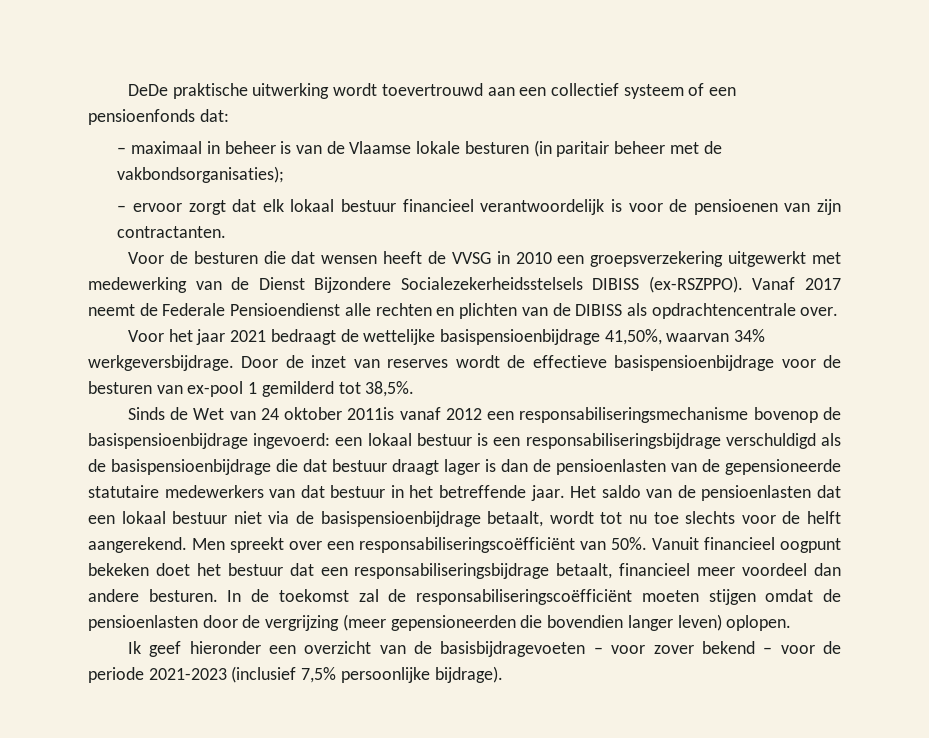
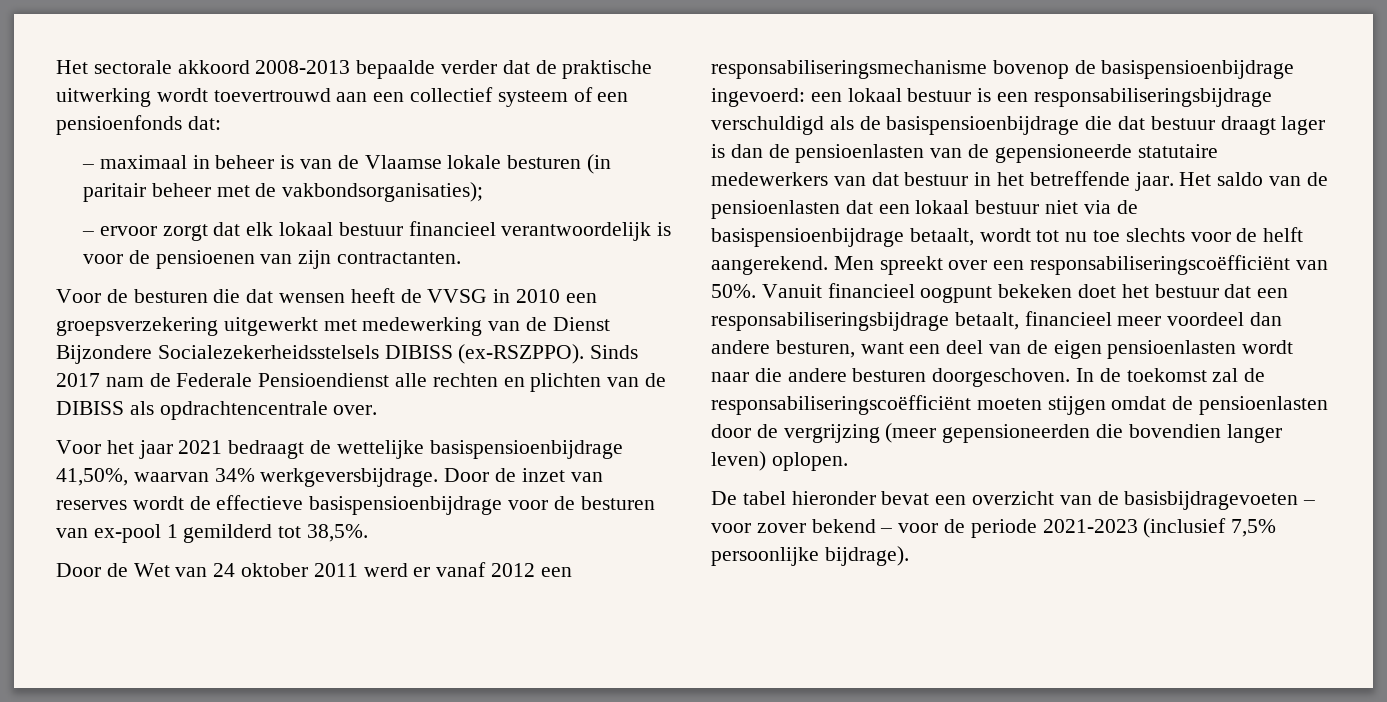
- DeDe praktische uitwerking wordt toevertrouwd aan een collectief systeem of een pensioenfonds dat:
+ Het sectorale akkoord 2008-2013 bepaalde verder dat de praktische uitwerking wordt toevertrouwd aan een collectief systeem of een pensioenfonds dat:
- Vanaf 2017 neemt de Federale Pensioendienst alle rechten en plichten van de DIBISS als opdrachtencentrale over.
+ Sinds 2017 nam de Federale Pensioendienst alle rechten en plichten van de DIBISS als opdrachtencentrale over.
- Sinds de Wet van 24 oktober 2011is vanaf 2012 een responsabiliseringsmechanisme bovenop de basispensioenbijdrage ingevoerd: een lokaal bestuur is een responsabiliseringsbijdrage verschuldigd als de basispensioenbijdrage die dat bestuur draagt lager is dan de pensioenlasten van de gepensioneerde statutaire medewerkers van dat bestuur in het betreffende jaar.
+ Door de Wet van 24 oktober 2011 werd er vanaf 2012 een responsabiliseringsmechanisme bovenop de basispensioenbijdrage ingevoerd: een lokaal bestuur is een responsabiliseringsbijdrage verschuldigd als de basispensioenbijdrage die dat bestuur draagt lager is dan de pensioenlasten van de gepensioneerde statutaire medewerkers van dat bestuur in het betreffende jaar.
- Vanuit financieel oogpunt bekeken doet het bestuur dat een responsabiliseringsbijdrage betaalt, financieel meer voordeel dan andere besturen.
+ Vanuit financieel oogpunt bekeken doet het bestuur dat een responsabiliseringsbijdrage betaalt, financieel meer voordeel dan andere besturen, want een deel van de eigen pensioenlasten wordt naar die andere besturen doorgeschoven.
- Ik geef hieronder een overzicht van de basisbijdragevoeten – voor zover bekend – voor de periode 2021-2023 (inclusief 7,5% persoonlijke bijdrage).
+ De tabel hieronder bevat een overzicht van de basisbijdragevoeten – voor zover bekend – voor de periode 2021-2023 (inclusief 7,5% persoonlijke bijdrage).

